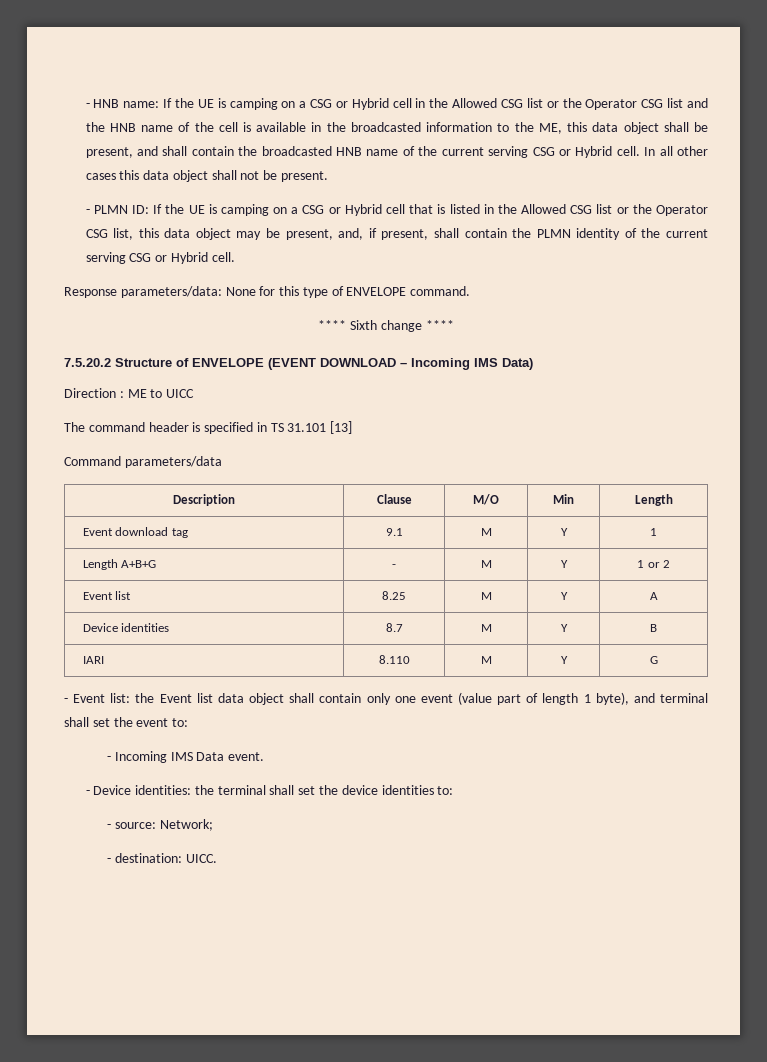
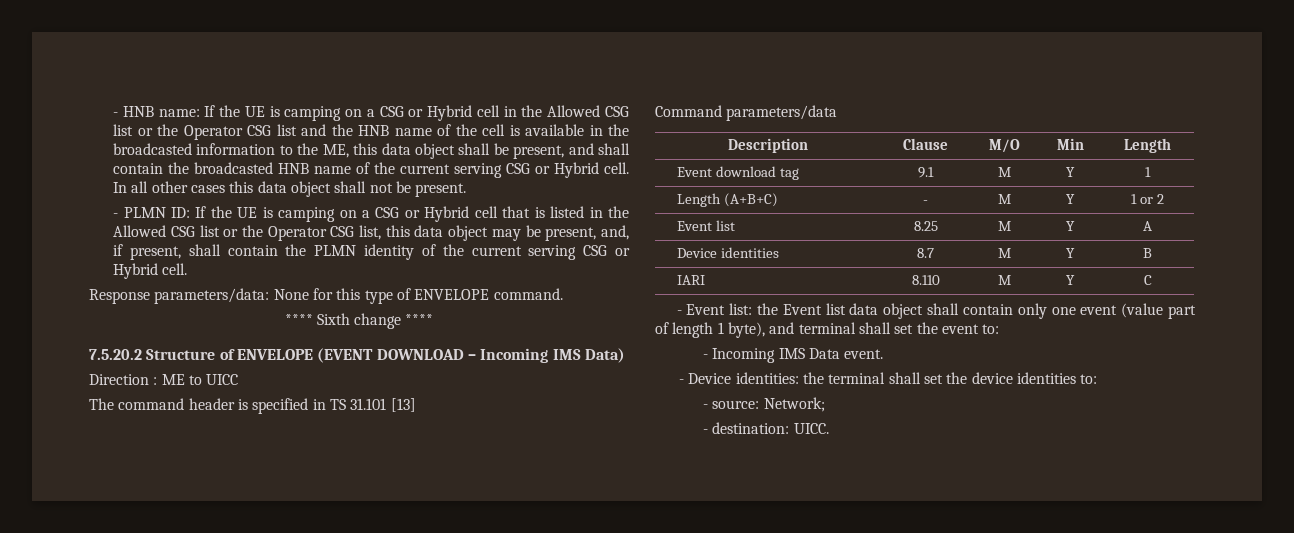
- Length A+B+G | - | M | Y | 1 or 2
+ Length (A+B+C) | - | M | Y | 1 or 2
- IARI | 8.110 | M | Y | G
+ IARI | 8.110 | M | Y | C

